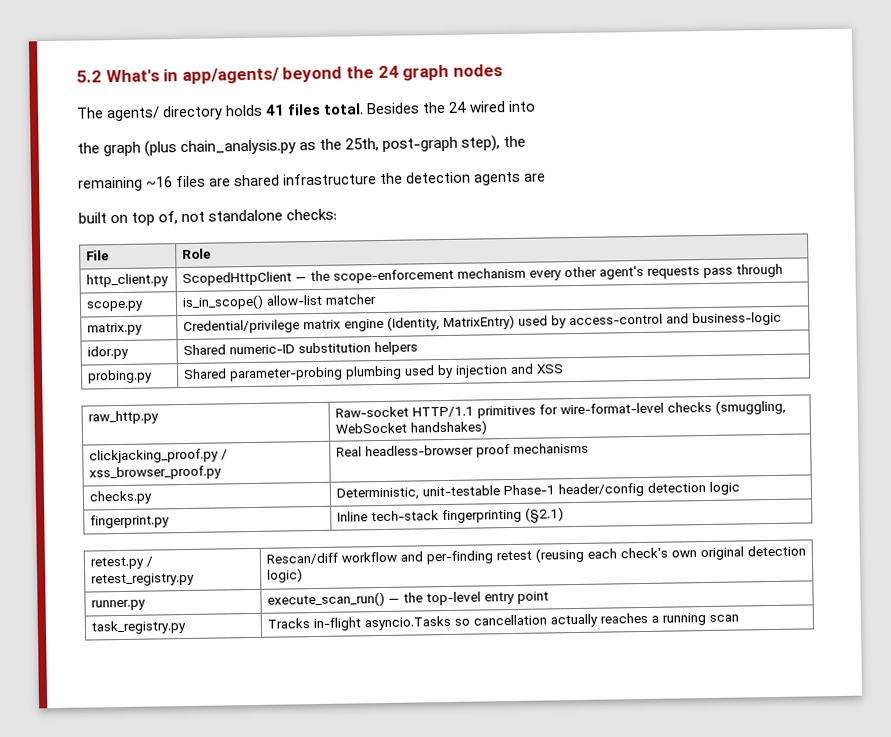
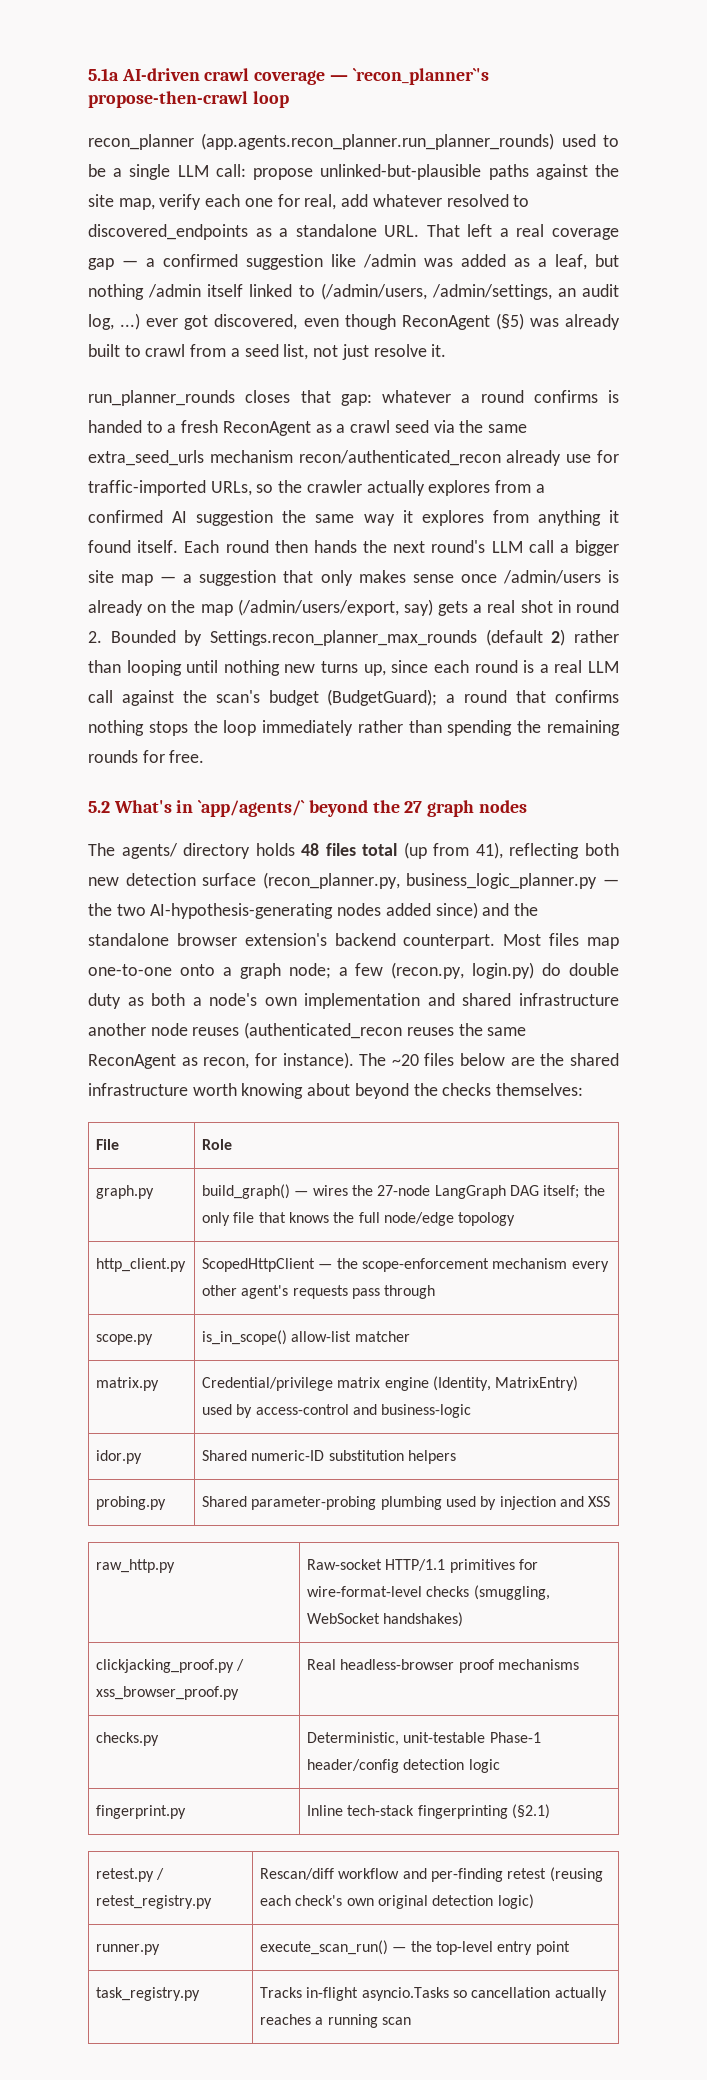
+ 5.1a AI-driven crawl coverage — `recon_planner`'s propose-then-crawl loop
+ recon_planner (app.agents.recon_planner.run_planner_rounds) used to be a single LLM call: propose unlinked-but-plausible paths against the site map, verify each one for real, add whatever resolved to discovered_endpoints as a standalone URL. That left a real coverage gap — a confirmed suggestion like /admin was added as a leaf, but nothing /admin itself linked to (/admin/users, /admin/settings, an audit log, ...) ever got discovered, even though ReconAgent (§5) was already built to crawl from a seed list, not just resolve it.
+ run_planner_rounds closes that gap: whatever a round confirms is handed to a fresh ReconAgent as a crawl seed via the same extra_seed_urls mechanism recon/authenticated_recon already use for traffic-imported URLs, so the crawler actually explores from a confirmed AI suggestion the same way it explores from anything it found itself. Each round then hands the next round's LLM call a bigger site map — a suggestion that only makes sense once /admin/users is already on the map (/admin/users/export, say) gets a real shot in round 2. Bounded by Settings.recon_planner_max_rounds (default 2) rather than looping until nothing new turns up, since each round is a real LLM call against the scan's budget (BudgetGuard); a round that confirms nothing stops the loop immediately rather than spending the remaining rounds for free.
- 5.2 What's in app/agents/ beyond the 24 graph nodes
+ 5.2 What's in `app/agents/` beyond the 27 graph nodes
- The agents/ directory holds 41 files total. Besides the 24 wired into
- the graph (plus chain_analysis.py as the 25th, post-graph step), the
- remaining ~16 files are shared infrastructure the detection agents are
- built on top of, not standalone checks:
+ The agents/ directory holds 48 files total (up from 41), reflecting both new detection surface (recon_planner.py, business_logic_planner.py — the two AI-hypothesis-generating nodes added since) and the standalone browser extension's backend counterpart. Most files map one-to-one onto a graph node; a few (recon.py, login.py) do double duty as both a node's own implementation and shared infrastructure another node reuses (authenticated_recon reuses the same ReconAgent as recon, for instance). The ~20 files below are the shared infrastructure worth knowing about beyond the checks themselves:
  File | Role
+ graph.py | build_graph() — wires the 27-node LangGraph DAG itself; the only file that knows the full node/edge topology

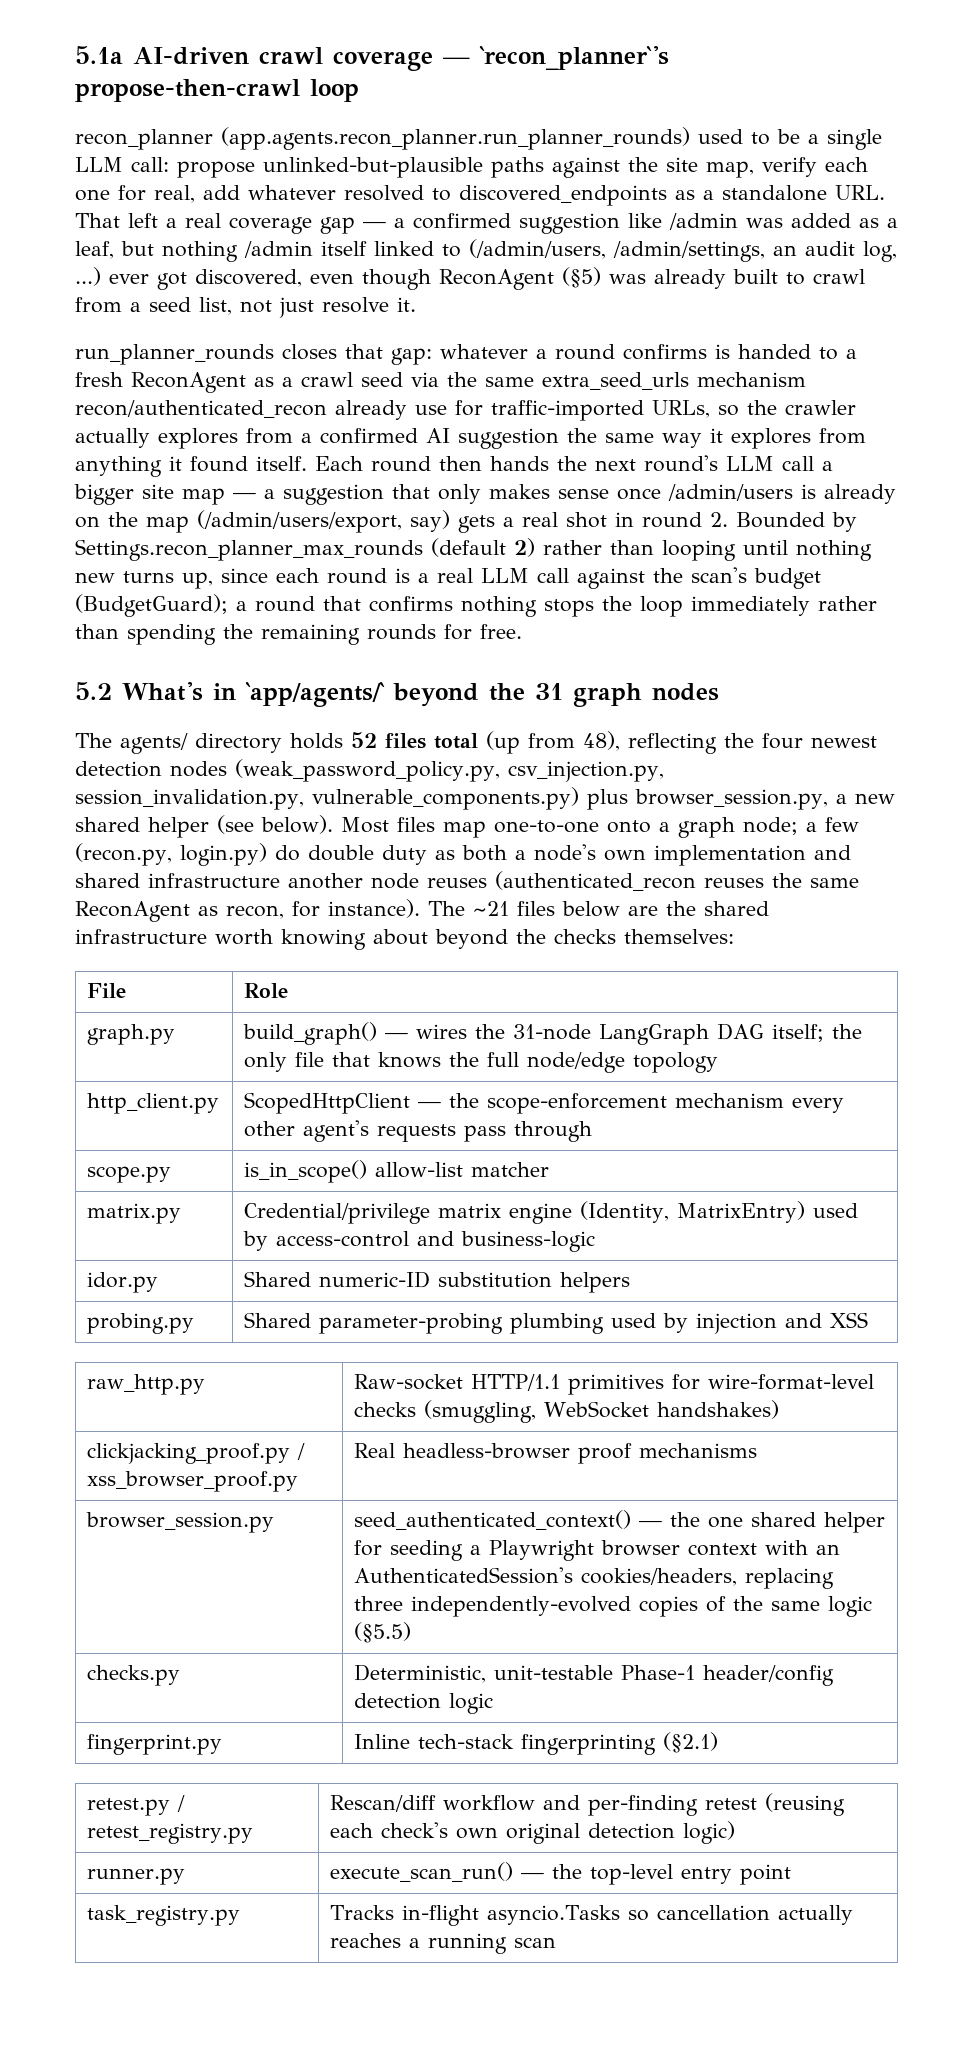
- 5.2 What's in `app/agents/` beyond the 27 graph nodes
+ 5.2 What's in `app/agents/` beyond the 31 graph nodes
- The agents/ directory holds 48 files total (up from 41), reflecting both new detection surface (recon_planner.py, business_logic_planner.py — the two AI-hypothesis-generating nodes added since) and the standalone browser extension's backend counterpart.
+ The agents/ directory holds 52 files total (up from 48), reflecting the four newest detection nodes (weak_password_policy.py, csv_injection.py, session_invalidation.py, vulnerable_components.py) plus browser_session.py, a new shared helper (see below).
- The ~20 files below are the shared infrastructure worth knowing about beyond the checks themselves:
+ The ~21 files below are the shared infrastructure worth knowing about beyond the checks themselves:
- graph.py | build_graph() — wires the 27-node LangGraph DAG itself; the only file that knows the full node/edge topology
+ graph.py | build_graph() — wires the 31-node LangGraph DAG itself; the only file that knows the full node/edge topology
+ browser_session.py | seed_authenticated_context() — the one shared helper for seeding a Playwright browser context with an AuthenticatedSession's cookies/headers, replacing three independently-evolved copies of the same logic (§5.5)

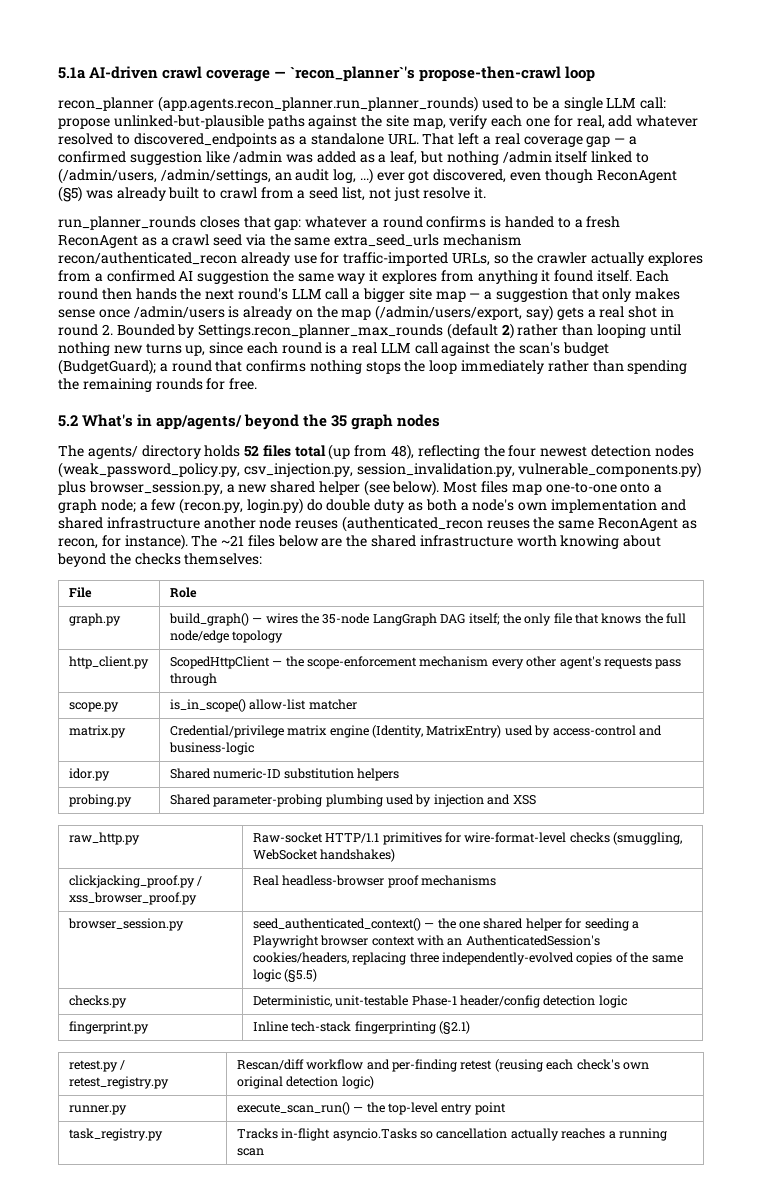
- 5.2 What's in `app/agents/` beyond the 31 graph nodes
+ 5.2 What's in app/agents/ beyond the 35 graph nodes
- graph.py | build_graph() — wires the 31-node LangGraph DAG itself; the only file that knows the full node/edge topology
+ graph.py | build_graph() — wires the 35-node LangGraph DAG itself; the only file that knows the full node/edge topology

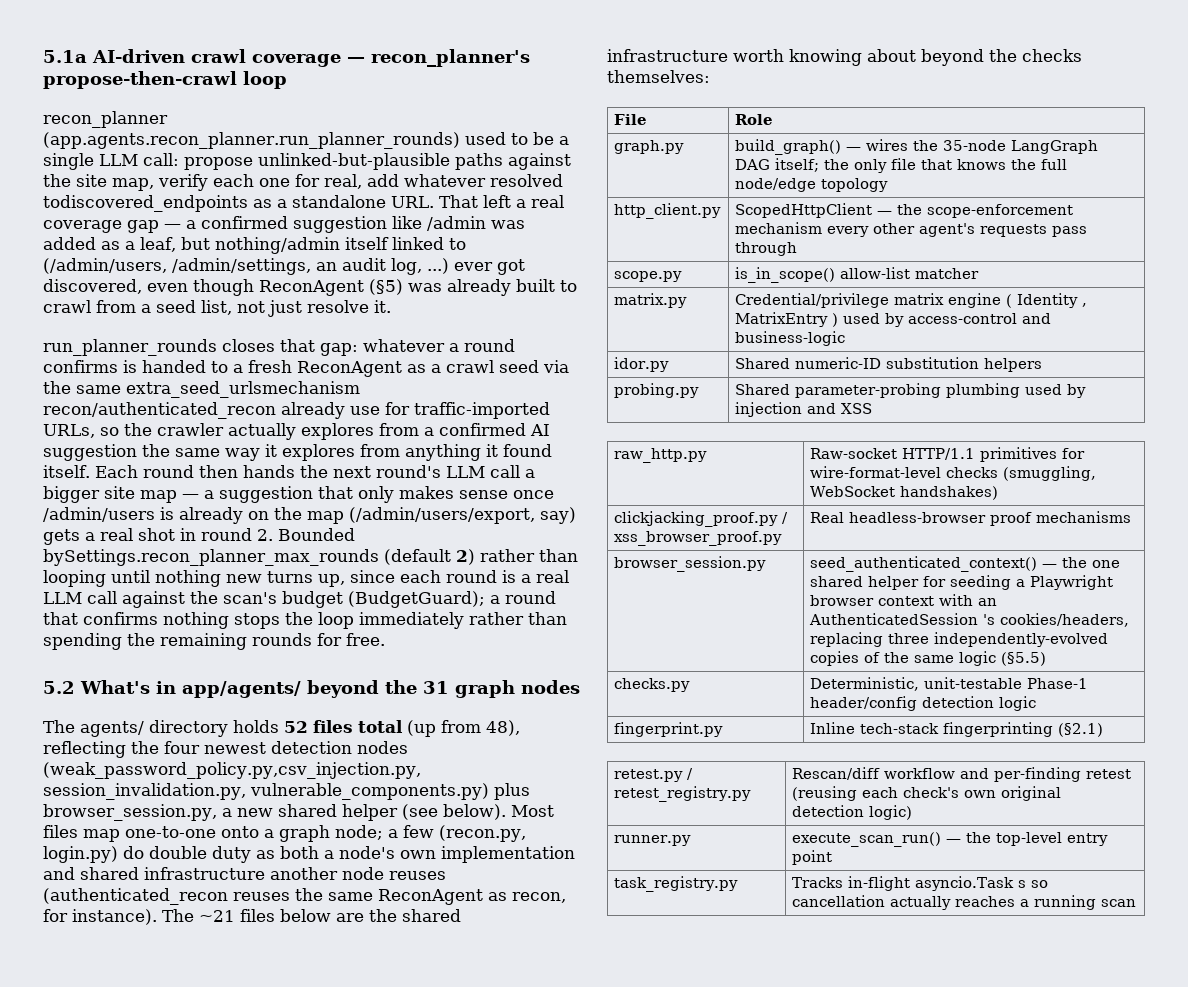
- 5.1a AI-driven crawl coverage — `recon_planner`'s propose-then-crawl loop
+ 5.1a AI-driven crawl coverage — recon_planner's propose-then-crawl loop
- propose unlinked-but-plausible paths against the site map, verify each one for real, add whatever resolved to discovered_endpoints as a standalone URL. That left a real coverage gap — a confirmed suggestion like /admin was added as a leaf, but nothing /admin itself linked to (/admin/users, /admin/settings, an audit log, ...) ever got discovered, even though ReconAgent (§5) was already built to crawl from a seed list, not just resolve it.
+ propose unlinked-but-plausible paths against the site map, verify each one for real, add whatever resolved todiscovered_endpoints as a standalone URL. That left a real coverage gap — a confirmed suggestion like /admin was added as a leaf, but nothing/admin itself linked to (/admin/users, /admin/settings, an audit log, ...) ever got discovered, even though ReconAgent (§5) was already built to crawl from a seed list, not just resolve it.
- run_planner_rounds closes that gap: whatever a round confirms is handed to a fresh ReconAgent as a crawl seed via the same extra_seed_urls mechanism recon/authenticated_recon already use for traffic-imported URLs, so the crawler actually explores from a confirmed AI suggestion the same way it explores from anything it found itself.
+ run_planner_rounds closes that gap: whatever a round confirms is handed to a fresh ReconAgent as a crawl seed via the same extra_seed_urlsmechanism recon/authenticated_recon already use for traffic-imported URLs, so the crawler actually explores from a confirmed AI suggestion the same way it explores from anything it found itself.
- Each round then hands the next round's LLM call a bigger site map — a suggestion that only makes sense once /admin/users is already on the map (/admin/users/export, say) gets a real shot in round 2. Bounded by Settings.recon_planner_max_rounds (default 2) rather than looping until nothing new turns up, since each round is a real LLM call against the scan's budget (BudgetGuard);
+ Each round then hands the next round's LLM call a bigger site map — a suggestion that only makes sense once /admin/users is already on the map (/admin/users/export, say) gets a real shot in round 2. Bounded bySettings.recon_planner_max_rounds (default 2) rather than looping until nothing new turns up, since each round is a real LLM call against the scan's budget (BudgetGuard);
- 5.2 What's in app/agents/ beyond the 35 graph nodes
+ 5.2 What's in app/agents/ beyond the 31 graph nodes
- The agents/ directory holds 52 files total (up from 48), reflecting the four newest detection nodes (weak_password_policy.py, csv_injection.py, session_invalidation.py, vulnerable_components.py) plus browser_session.py, a new shared helper (see below).
+ The agents/ directory holds 52 files total (up from 48), reflecting the four newest detection nodes (weak_password_policy.py,csv_injection.py, session_invalidation.py, vulnerable_components.py) plus browser_session.py, a new shared helper (see below).
- matrix.py | Credential/privilege matrix engine (Identity, MatrixEntry) used by access-control and business-logic
+ matrix.py | Credential/privilege matrix engine ( Identity , MatrixEntry ) used by access-control and business-logic
- browser_session.py | seed_authenticated_context() — the one shared helper for seeding a Playwright browser context with an AuthenticatedSession's cookies/headers, replacing three independently-evolved copies of the same logic (§5.5)
+ browser_session.py | seed_authenticated_context() — the one shared helper for seeding a Playwright browser context with an AuthenticatedSession 's cookies/headers, replacing three independently-evolved copies of the same logic (§5.5)
- task_registry.py | Tracks in-flight asyncio.Tasks so cancellation actually reaches a running scan
+ task_registry.py | Tracks in-flight asyncio.Task s so cancellation actually reaches a running scan

